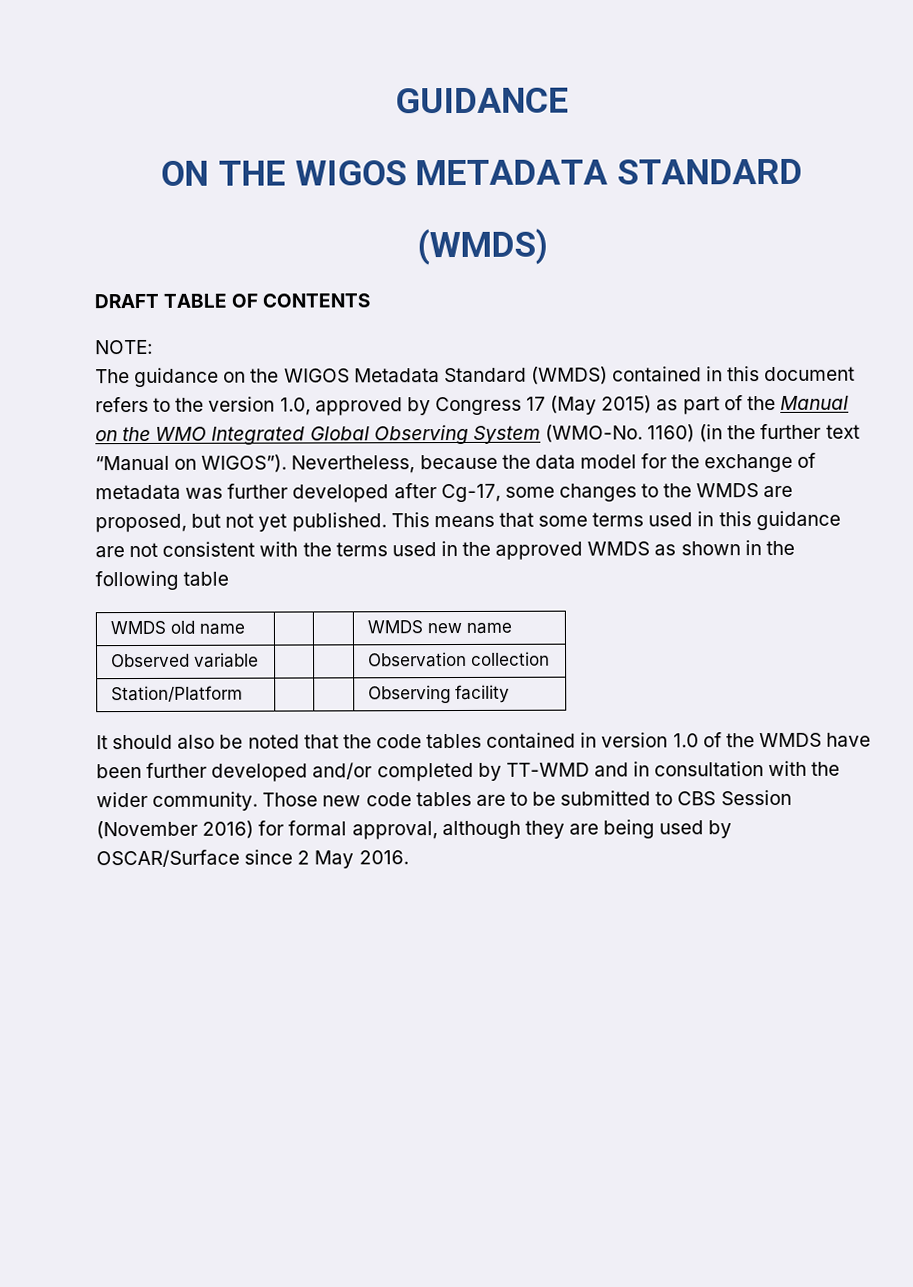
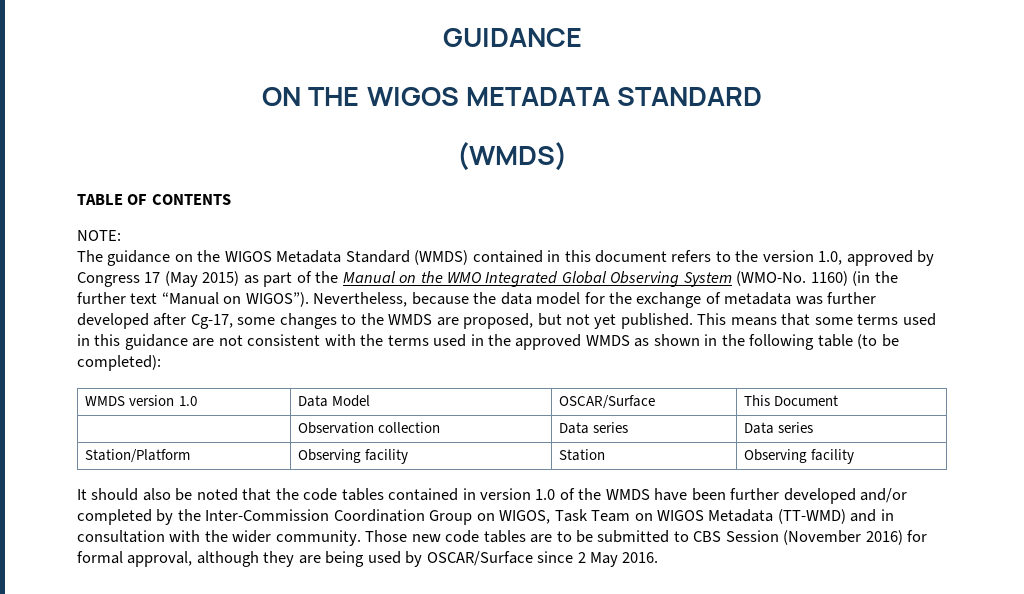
- DRAFT TABLE OF CONTENTS
+ TABLE OF CONTENTS
- This means that some terms used in this guidance are not consistent with the terms used in the approved WMDS as shown in the following table
- WMDS old name | | | WMDS new name
- Observed variable | | | Observation collection
- Station/Platform | | | Observing facility
+ This means that some terms used in this guidance are not consistent with the terms used in the approved WMDS as shown in the following table (to be completed):
+ WMDS version 1.0 | Data Model | OSCAR/Surface | This Document
+ | Observation collection | Data series | Data series
+ Station/Platform | Observing facility | Station | Observing facility
- It should also be noted that the code tables contained in version 1.0 of the WMDS have been further developed and/or completed by TT-WMD and in consultation with the wider community.
+ It should also be noted that the code tables contained in version 1.0 of the WMDS have been further developed and/or completed by the Inter-Commission Coordination Group on WIGOS, Task Team on WIGOS Metadata (TT-WMD) and in consultation with the wider community.

